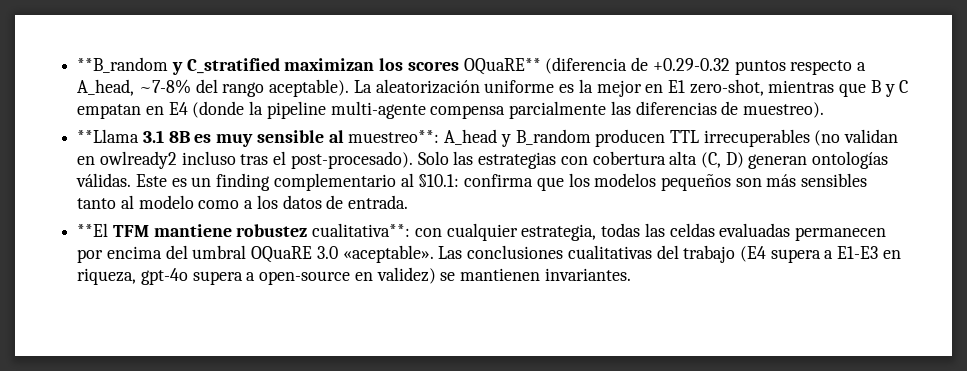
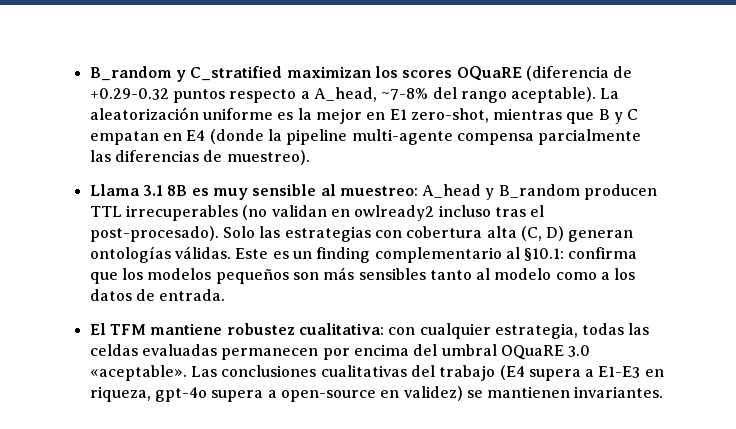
- **B_random y C_stratified maximizan los scores OQuaRE** (diferencia de +0.29-0.32 puntos respecto a A_head, ~7-8% del rango aceptable).
+ B_random y C_stratified maximizan los scores OQuaRE (diferencia de +0.29-0.32 puntos respecto a A_head, ~7-8% del rango aceptable).
- **Llama 3.1 8B es muy sensible al muestreo**: A_head y B_random producen TTL irrecuperables (no validan en owlready2 incluso tras el post-procesado).
+ Llama 3.1 8B es muy sensible al muestreo: A_head y B_random producen TTL irrecuperables (no validan en owlready2 incluso tras el post-procesado).
- **El TFM mantiene robustez cualitativa**: con cualquier estrategia, todas las celdas evaluadas permanecen por encima del umbral OQuaRE 3.0 «aceptable».
+ El TFM mantiene robustez cualitativa: con cualquier estrategia, todas las celdas evaluadas permanecen por encima del umbral OQuaRE 3.0 «aceptable».

